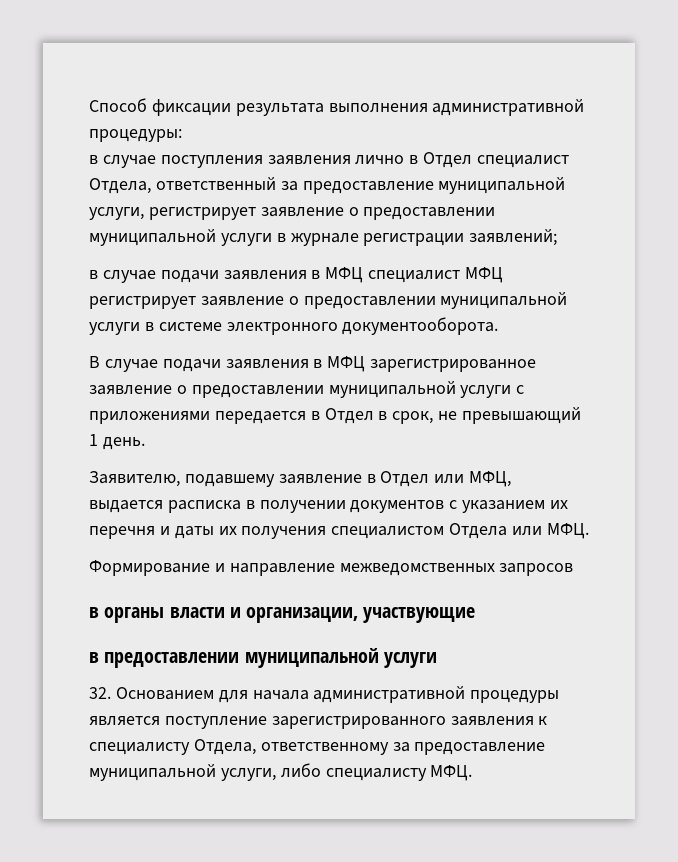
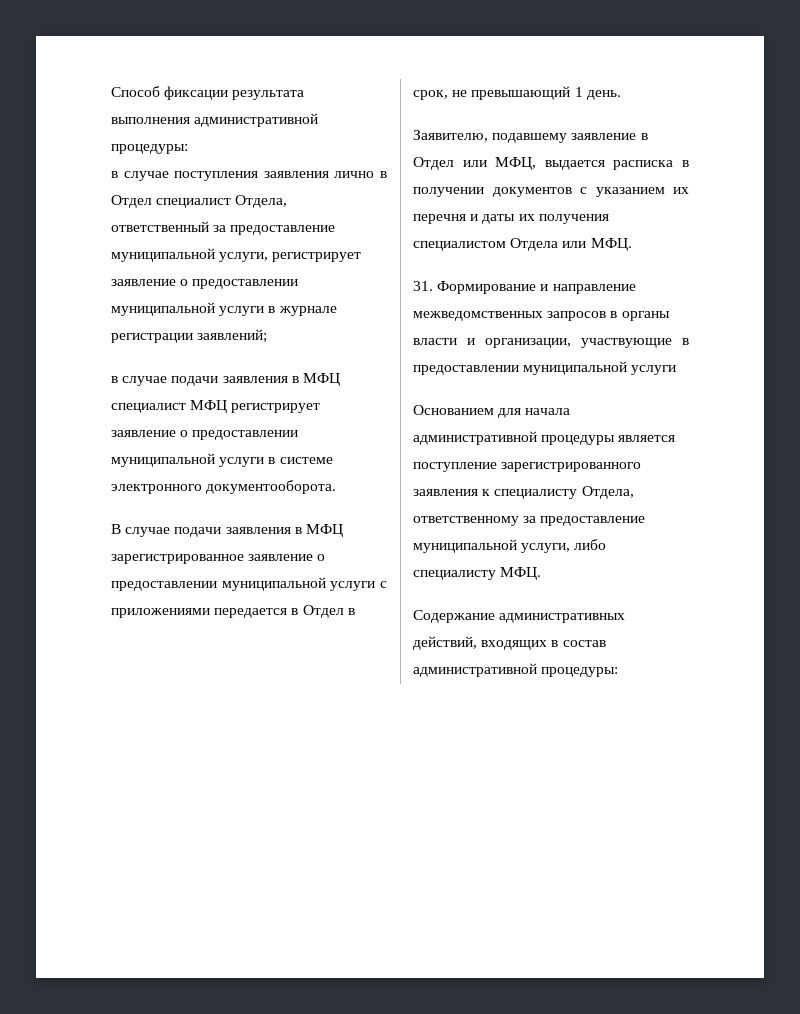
- Формирование и направление межведомственных запросов
- в органы власти и организации, участвующие
- в предоставлении муниципальной услуги
+ 31. Формирование и направление межведомственных запросов в органы власти и организации, участвующие в предоставлении муниципальной услуги
- 32. Основанием для начала административной процедуры является поступление зарегистрированного заявления к специалисту Отдела, ответственному за предоставление муниципальной услуги, либо специалисту МФЦ.
+ Основанием для начала административной процедуры является поступление зарегистрированного заявления к специалисту Отдела, ответственному за предоставление муниципальной услуги, либо специалисту МФЦ.
+ Содержание административных действий, входящих в состав административной процедуры:

